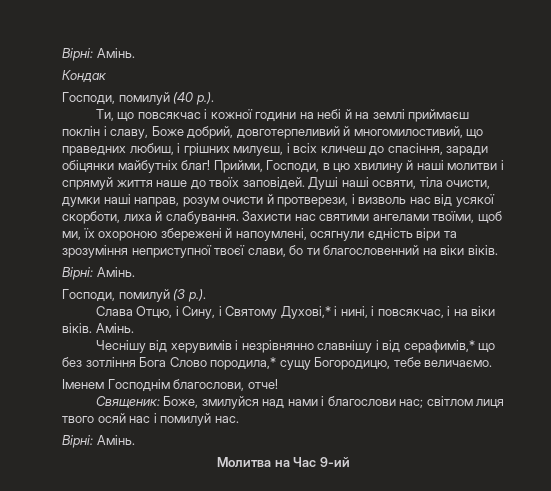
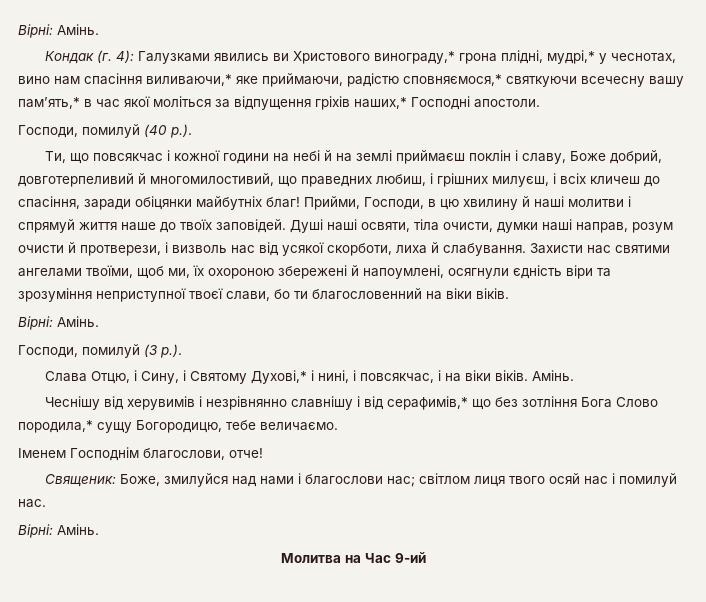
- Кондак
+ Кондак (г. 4): Галузками явились ви Христового винограду,* грона плідні, мудрі,* у чеснотах, вино нам спасіння виливаючи,* яке приймаючи, радістю сповняємося,* святкуючи всечесну вашу пам’ять,* в час якої моліться за відпущення гріхів наших,* Господні апостоли.

